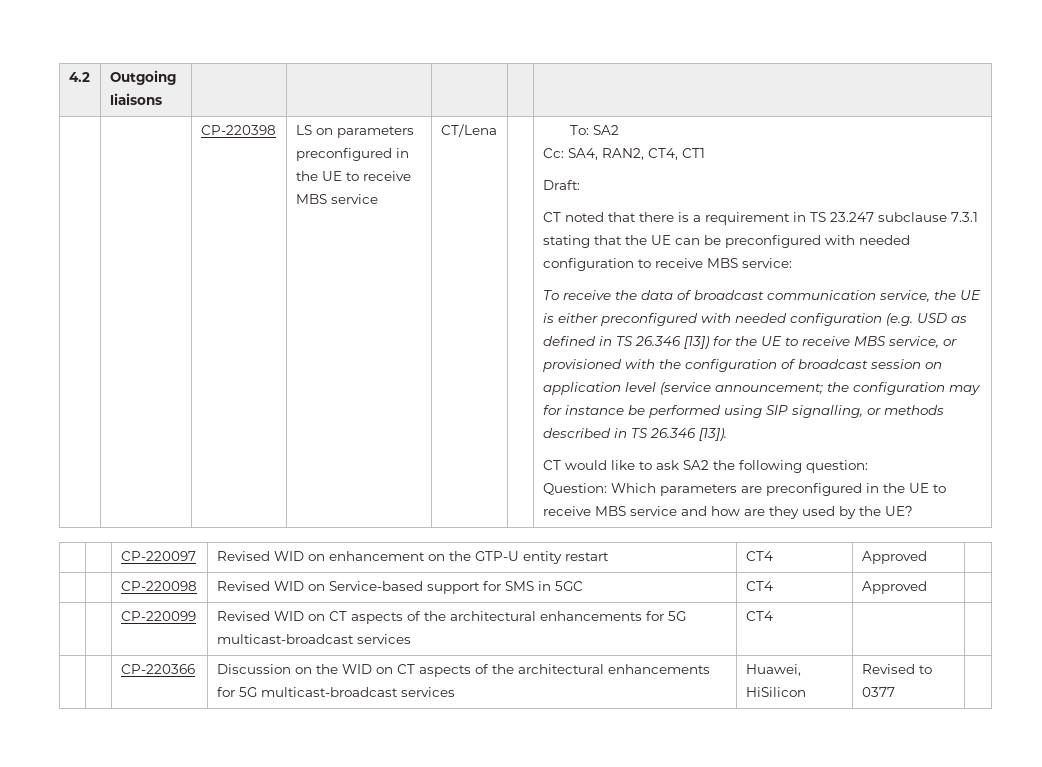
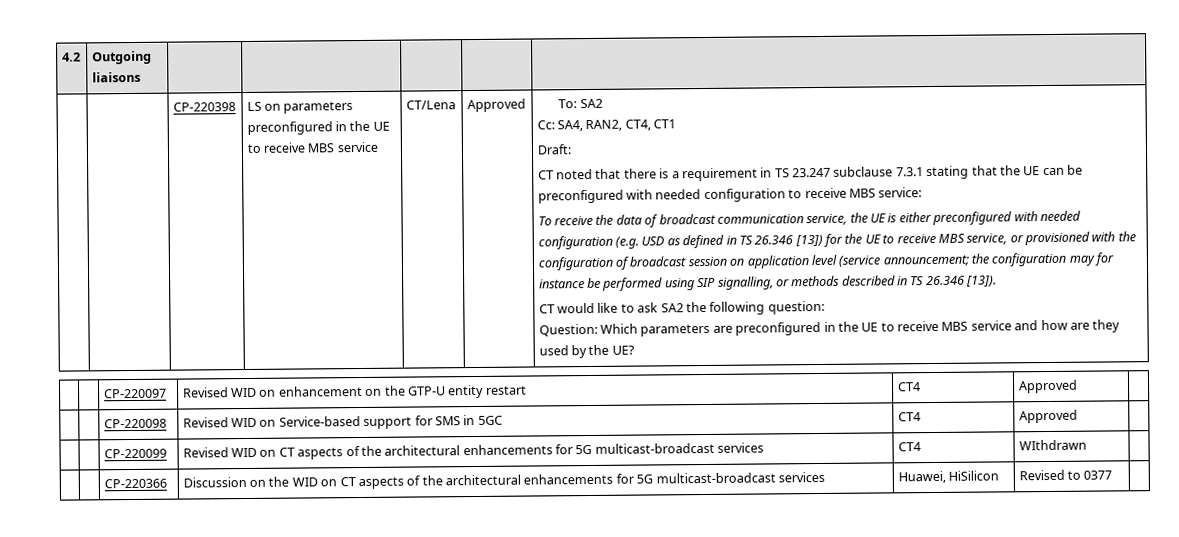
- CT/Lena
+ CT/Lena | Approved
- | | CP-220099 | Revised WID on CT aspects of the architectural enhancements for 5G multicast-broadcast services | CT4 | |
+ | | CP-220099 | Revised WID on CT aspects of the architectural enhancements for 5G multicast-broadcast services | CT4 | WIthdrawn |

